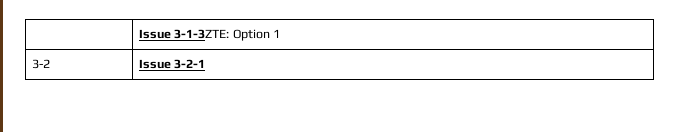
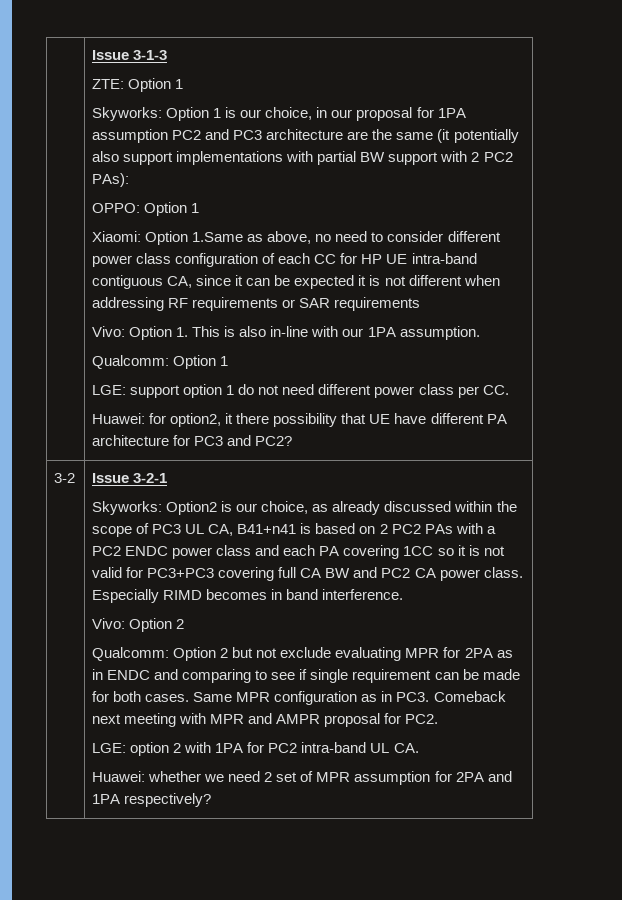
- Issue 3-1-3ZTE: Option 1
+ Issue 3-1-3
+ ZTE: Option 1
+ Skyworks: Option 1 is our choice, in our proposal for 1PA assumption PC2 and PC3 architecture are the same (it potentially also support implementations with partial BW support with 2 PC2 PAs):
+ OPPO: Option 1
+ Xiaomi: Option 1.Same as above, no need to consider different power class configuration of each CC for HP UE intra-band contiguous CA, since it can be expected it is not different when addressing RF requirements or SAR requirements
+ Vivo: Option 1. This is also in-line with our 1PA assumption.
+ Qualcomm: Option 1
+ LGE: support option 1 do not need different power class per CC.
+ Huawei: for option2, it there possibility that UE have different PA architecture for PC3 and PC2?
  3-2 | Issue 3-2-1
+ Skyworks: Option2 is our choice, as already discussed within the scope of PC3 UL CA, B41+n41 is based on 2 PC2 PAs with a PC2 ENDC power class and each PA covering 1CC so it is not valid for PC3+PC3 covering full CA BW and PC2 CA power class. Especially RIMD becomes in band interference.
+ Vivo: Option 2
+ Qualcomm: Option 2 but not exclude evaluating MPR for 2PA as in ENDC and comparing to see if single requirement can be made for both cases. Same MPR configuration as in PC3. Comeback next meeting with MPR and AMPR proposal for PC2.
+ LGE: option 2 with 1PA for PC2 intra-band UL CA.
+ Huawei: whether we need 2 set of MPR assumption for 2PA and 1PA respectively?

